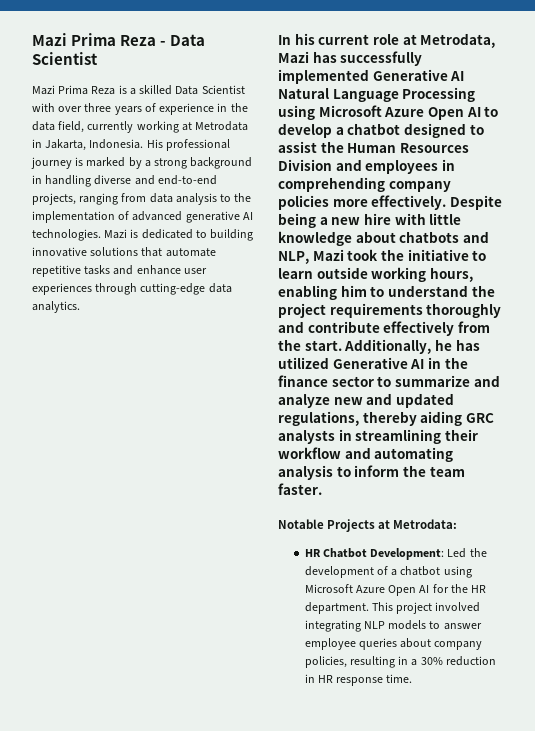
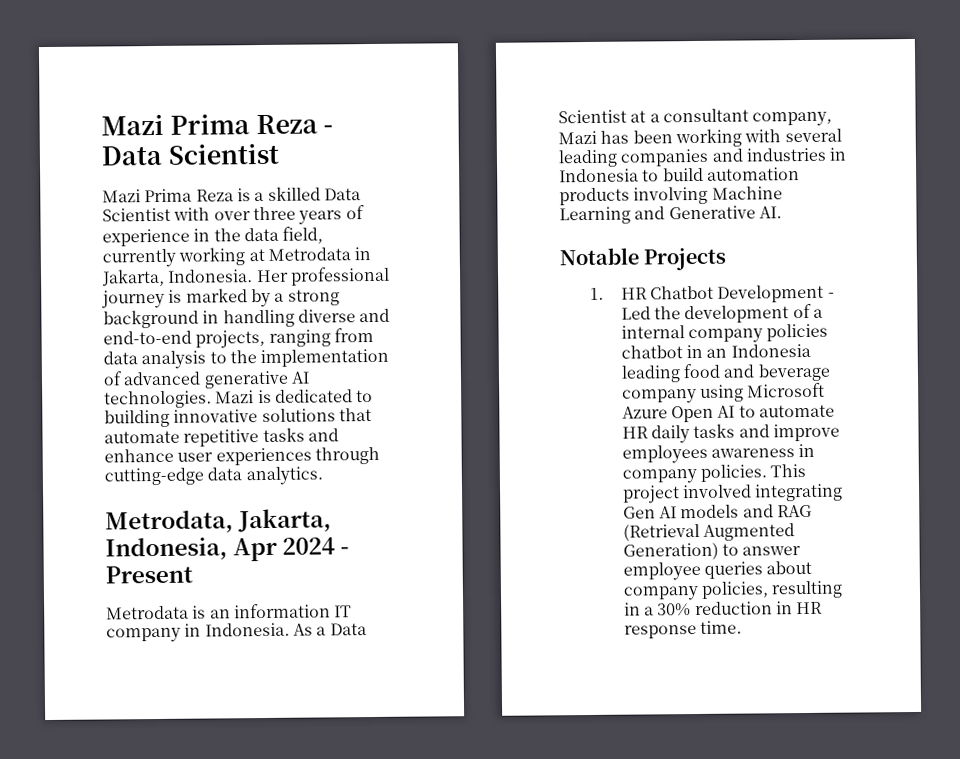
- His professional journey is marked by a strong background in handling diverse and end-to-end projects, ranging from data analysis to the implementation of advanced generative AI technologies.
+ Her professional journey is marked by a strong background in handling diverse and end-to-end projects, ranging from data analysis to the implementation of advanced generative AI technologies.
- In his current role at Metrodata, Mazi has successfully implemented Generative AI Natural Language Processing using Microsoft Azure Open AI to develop a chatbot designed to assist the Human Resources Division and employees in comprehending company policies more effectively. Despite being a new hire with little knowledge about chatbots and NLP, Mazi took the initiative to learn outside working hours, enabling him to understand the project requirements thoroughly and contribute effectively from the start. Additionally, he has utilized Generative AI in the finance sector to summarize and analyze new and updated regulations, thereby aiding GRC analysts in streamlining their workflow and automating analysis to inform the team faster.
- Notable Projects at Metrodata:
- HR Chatbot Development: Led the development of a chatbot using Microsoft Azure Open AI for the HR department. This project involved integrating NLP models to answer employee queries about company policies, resulting in a 30% reduction in HR response time.
+ Metrodata, Jakarta, Indonesia, Apr 2024 - Present
+ Metrodata is an information IT company in Indonesia. As a Data Scientist at a consultant company, Mazi has been working with several leading companies and industries in Indonesia to build automation products involving Machine Learning and Generative AI.
+ Notable Projects
+ 1. HR Chatbot Development - Led the development of a internal company policies chatbot in an Indonesia leading food and beverage company using Microsoft Azure Open AI to automate HR daily tasks and improve employees awareness in company policies. This project involved integrating Gen AI models and RAG (Retrieval Augmented Generation) to answer employee queries about company policies, resulting in a 30% reduction in HR response time.

